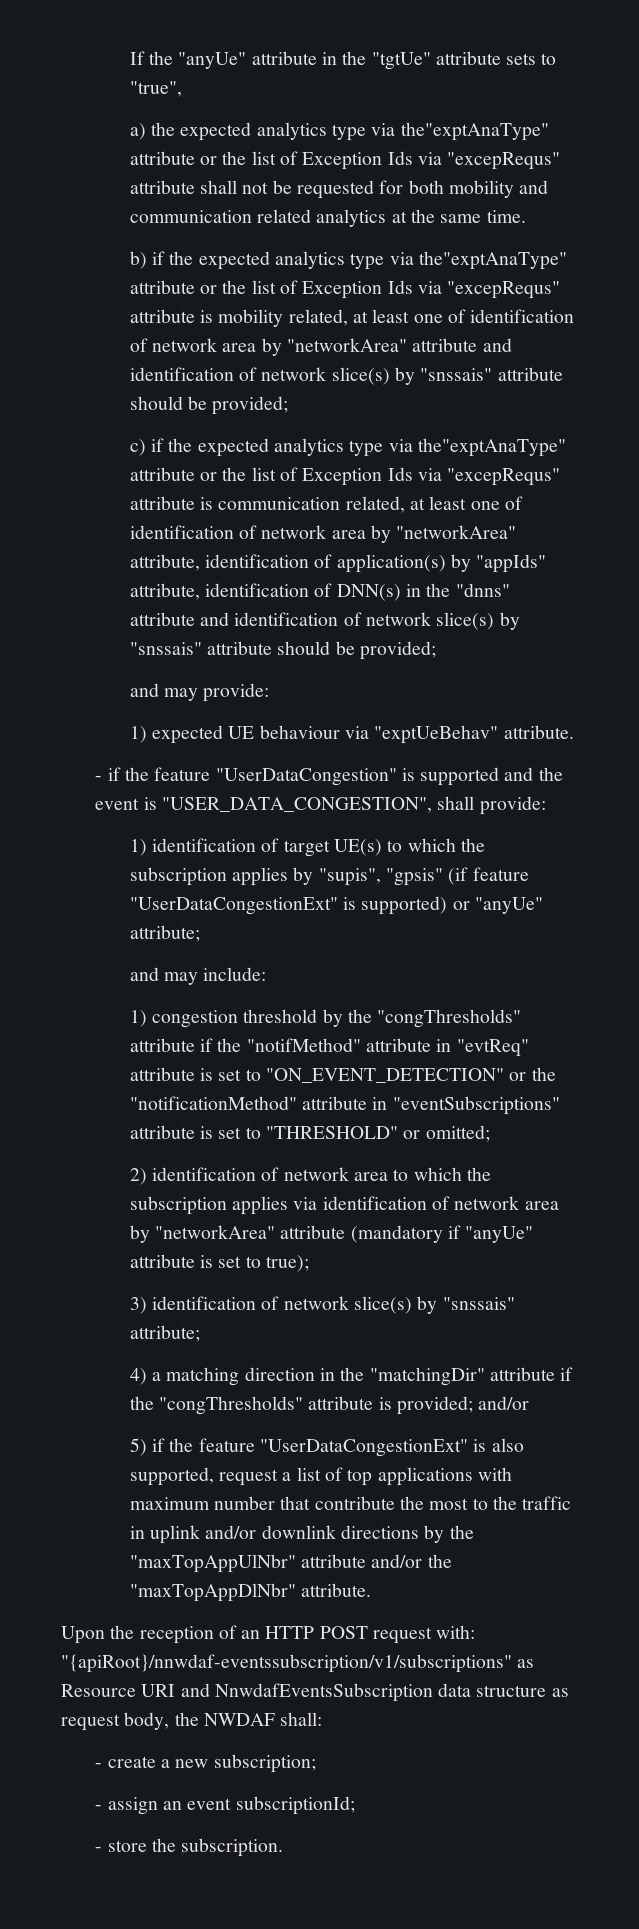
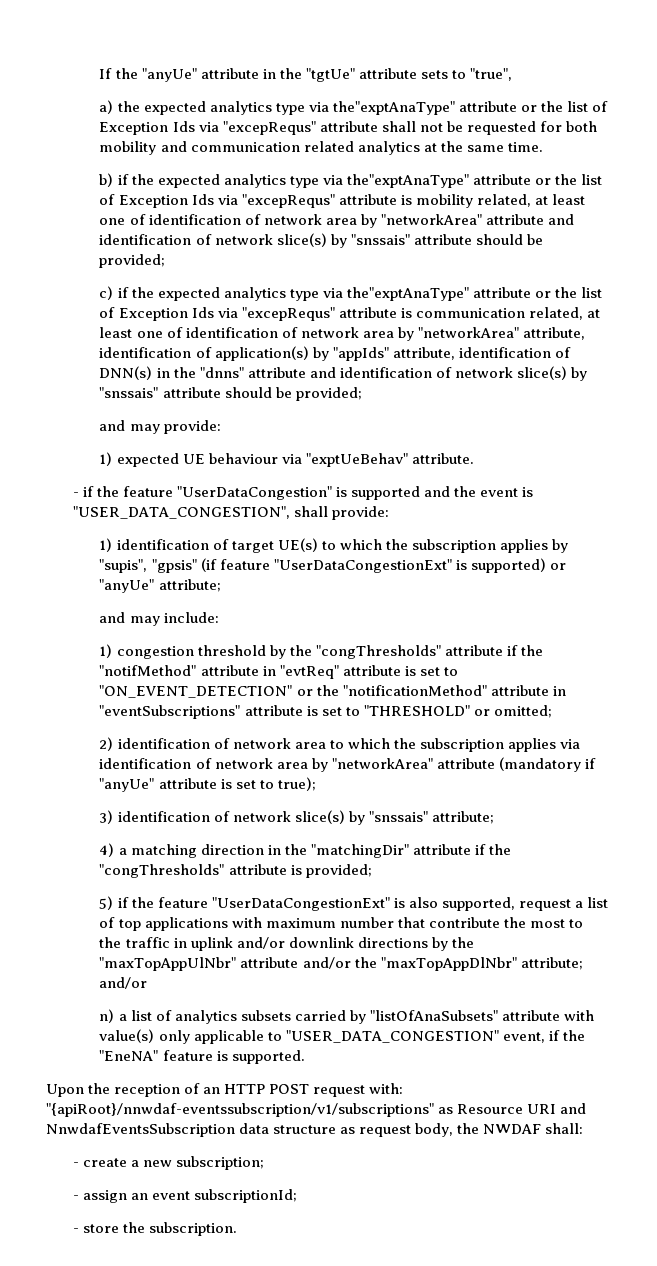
- 4) a matching direction in the "matchingDir" attribute if the "congThresholds" attribute is provided; and/or
+ 4) a matching direction in the "matchingDir" attribute if the "congThresholds" attribute is provided;
- 5) if the feature "UserDataCongestionExt" is also supported, request a list of top applications with maximum number that contribute the most to the traffic in uplink and/or downlink directions by the "maxTopAppUlNbr" attribute and/or the "maxTopAppDlNbr" attribute.
+ 5) if the feature "UserDataCongestionExt" is also supported, request a list of top applications with maximum number that contribute the most to the traffic in uplink and/or downlink directions by the "maxTopAppUlNbr" attribute and/or the "maxTopAppDlNbr" attribute; and/or
+ n) a list of analytics subsets carried by "listOfAnaSubsets" attribute with value(s) only applicable to "USER_DATA_CONGESTION" event, if the "EneNA" feature is supported.

